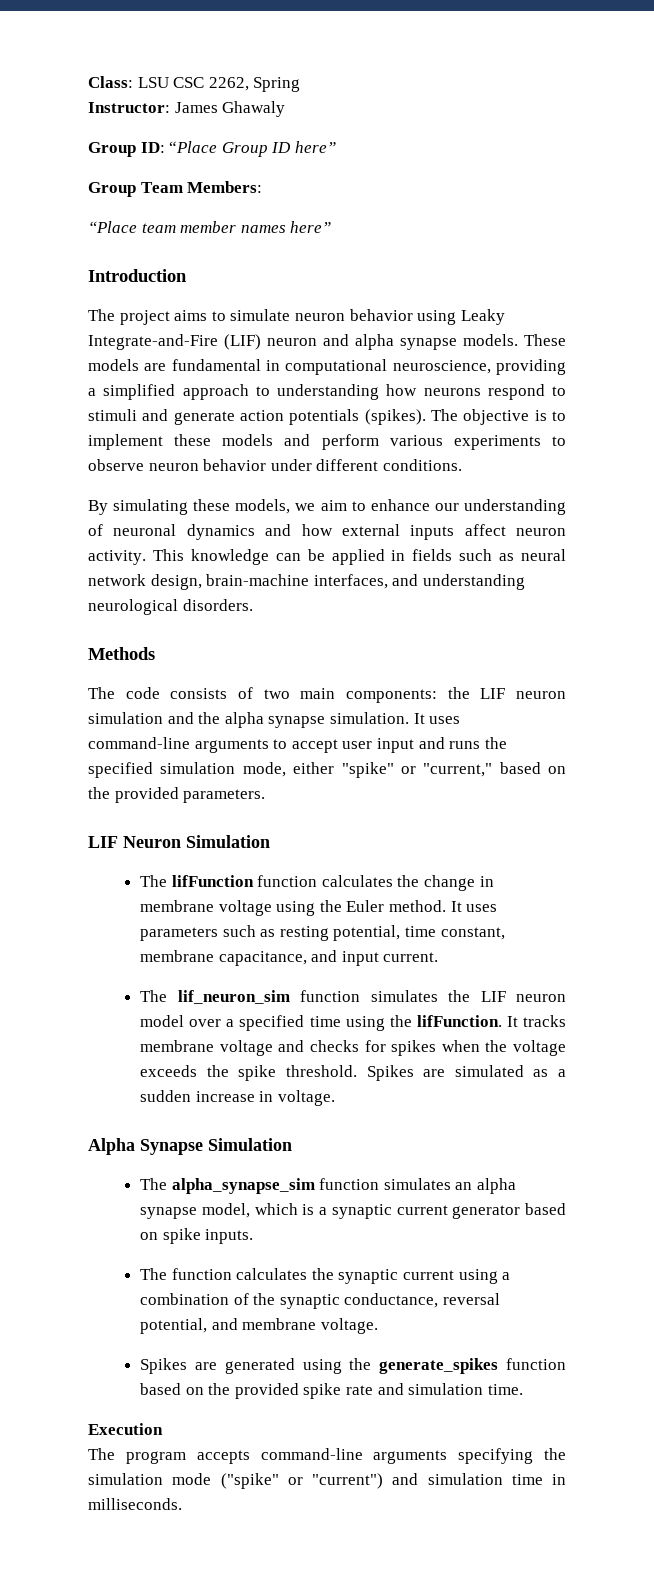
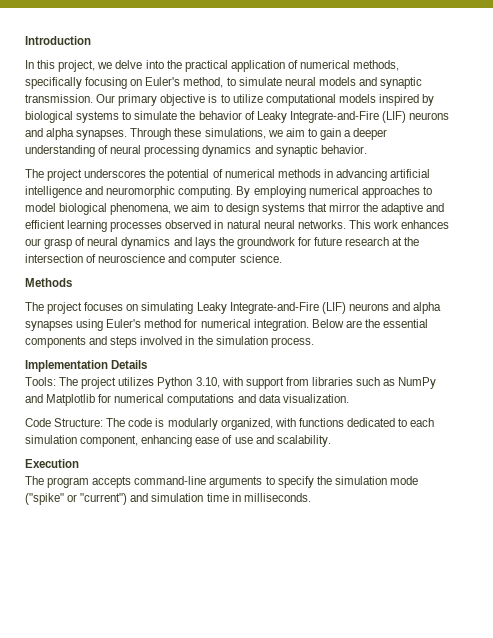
- Class: LSU CSC 2262, Spring
- Instructor: James Ghawaly
- Group ID: “Place Group ID here”
- Group Team Members:
- “Place team member names here”
  Introduction
- The project aims to simulate neuron behavior using Leaky Integrate-and-Fire (LIF) neuron and alpha synapse models. These models are fundamental in computational neuroscience, providing a simplified approach to understanding how neurons respond to stimuli and generate action potentials (spikes). The objective is to implement these models and perform various experiments to observe neuron behavior under different conditions.
- By simulating these models, we aim to enhance our understanding of neuronal dynamics and how external inputs affect neuron activity. This knowledge can be applied in fields such as neural network design, brain-machine interfaces, and understanding neurological disorders.
+ In this project, we delve into the practical application of numerical methods, specifically focusing on Euler's method, to simulate neural models and synaptic transmission. Our primary objective is to utilize computational models inspired by biological systems to simulate the behavior of Leaky Integrate-and-Fire (LIF) neurons and alpha synapses. Through these simulations, we aim to gain a deeper understanding of neural processing dynamics and synaptic behavior.
+ The project underscores the potential of numerical methods in advancing artificial intelligence and neuromorphic computing. By employing numerical approaches to model biological phenomena, we aim to design systems that mirror the adaptive and efficient learning processes observed in natural neural networks. This work enhances our grasp of neural dynamics and lays the groundwork for future research at the intersection of neuroscience and computer science.
  Methods
- The code consists of two main components: the LIF neuron simulation and the alpha synapse simulation. It uses command-line arguments to accept user input and runs the specified simulation mode, either "spike" or "current," based on the provided parameters.
- LIF Neuron Simulation
- The lifFunction function calculates the change in membrane voltage using the Euler method. It uses parameters such as resting potential, time constant, membrane capacitance, and input current.
- The lif_neuron_sim function simulates the LIF neuron model over a specified time using the lifFunction. It tracks membrane voltage and checks for spikes when the voltage exceeds the spike threshold. Spikes are simulated as a sudden increase in voltage.
- Alpha Synapse Simulation
- The alpha_synapse_sim function simulates an alpha synapse model, which is a synaptic current generator based on spike inputs.
- The function calculates the synaptic current using a combination of the synaptic conductance, reversal potential, and membrane voltage.
- Spikes are generated using the generate_spikes function based on the provided spike rate and simulation time.
+ The project focuses on simulating Leaky Integrate-and-Fire (LIF) neurons and alpha synapses using Euler's method for numerical integration. Below are the essential components and steps involved in the simulation process.
+ Implementation Details
+ Tools: The project utilizes Python 3.10, with support from libraries such as NumPy and Matplotlib for numerical computations and data visualization.
+ Code Structure: The code is modularly organized, with functions dedicated to each simulation component, enhancing ease of use and scalability.
- The program accepts command-line arguments specifying the simulation mode ("spike" or "current") and simulation time in milliseconds.
+ The program accepts command-line arguments to specify the simulation mode ("spike" or "current") and simulation time in milliseconds.

